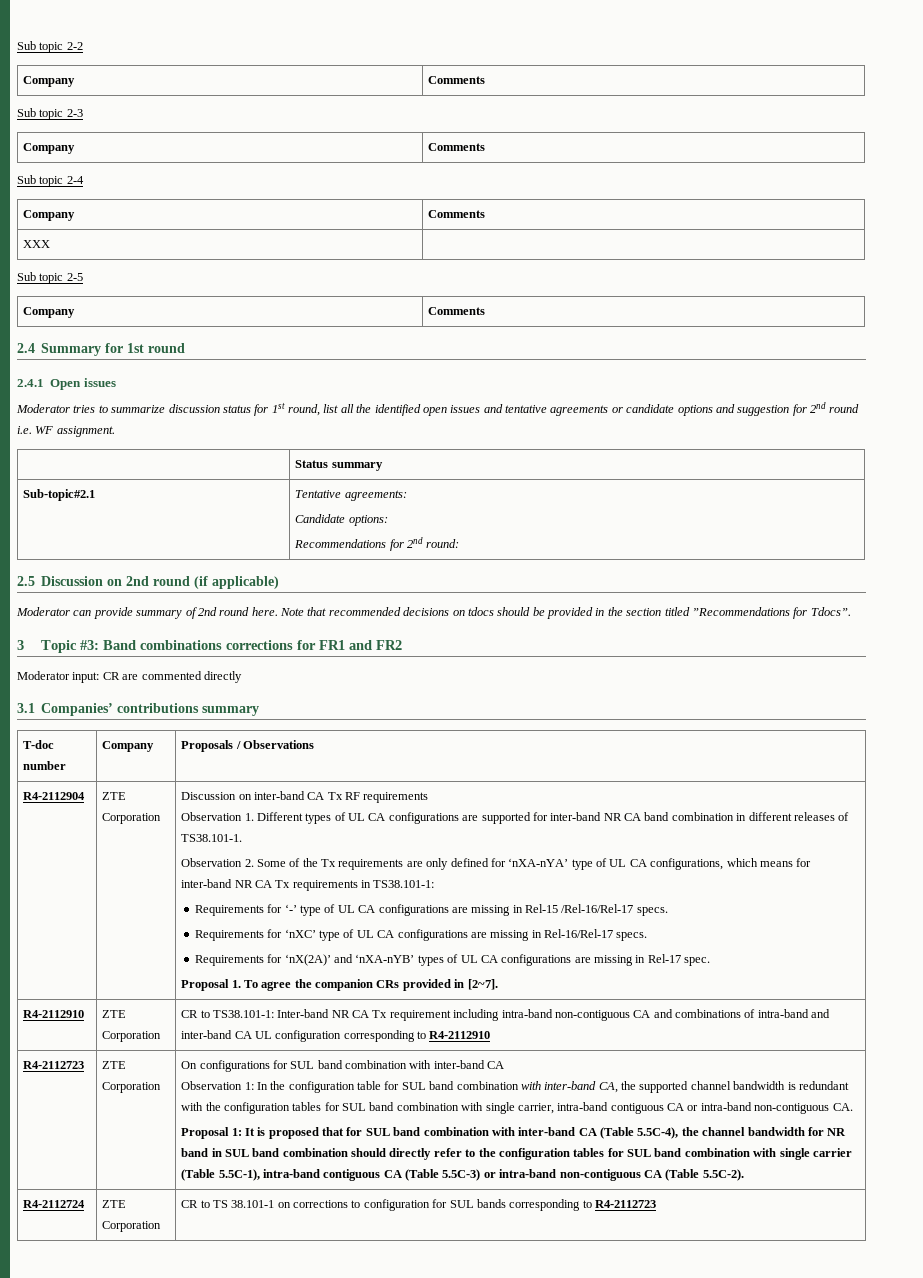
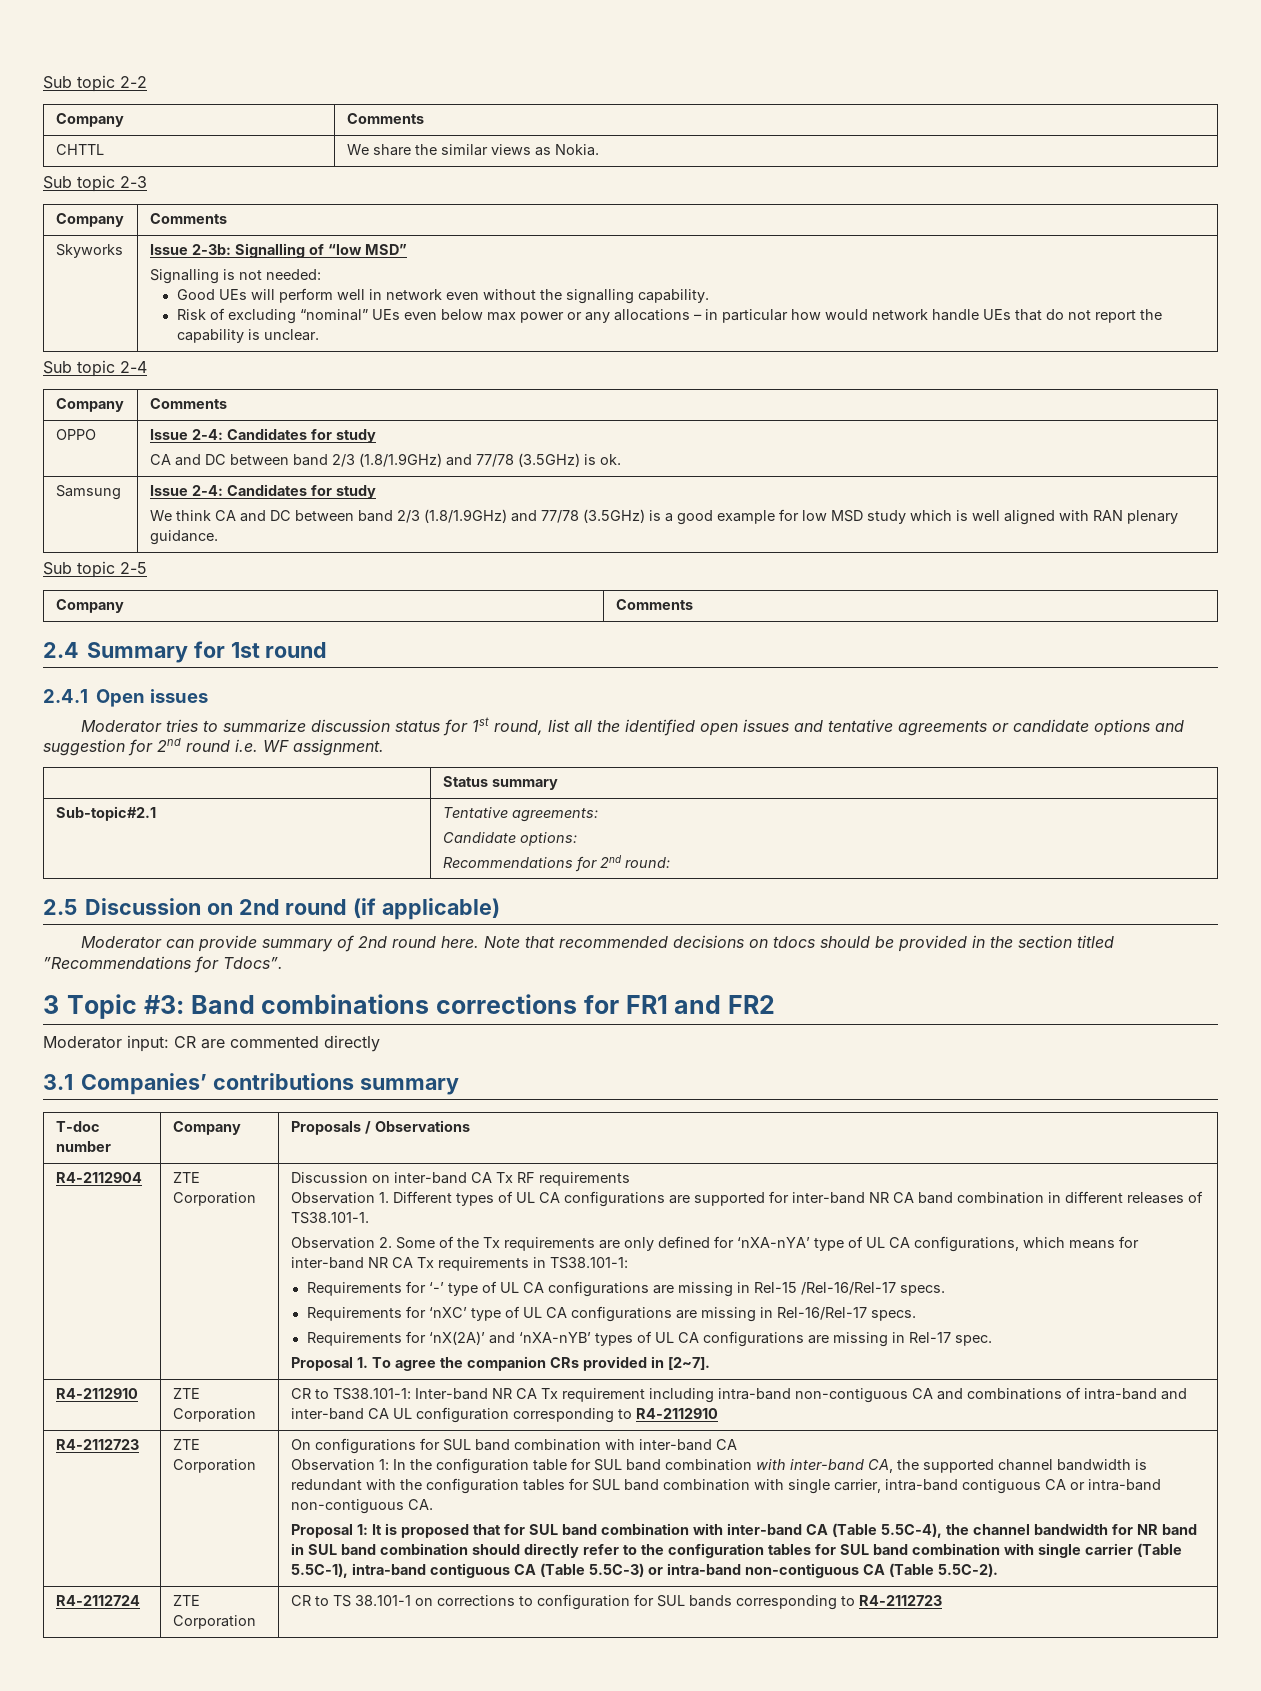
+ CHTTL | We share the similar views as Nokia.
+ Skyworks | Issue 2-3b: Signalling of “low MSD”
+ Signalling is not needed:
+ Good UEs will perform well in network even without the signalling capability.
+ Risk of excluding “nominal” UEs even below max power or any allocations – in particular how would network handle UEs that do not report the capability is unclear.
- XXX |
+ OPPO | Issue 2-4: Candidates for study
+ CA and DC between band 2/3 (1.8/1.9GHz) and 77/78 (3.5GHz) is ok.
+ Samsung | Issue 2-4: Candidates for study
+ We think CA and DC between band 2/3 (1.8/1.9GHz) and 77/78 (3.5GHz) is a good example for low MSD study which is well aligned with RAN plenary guidance.

